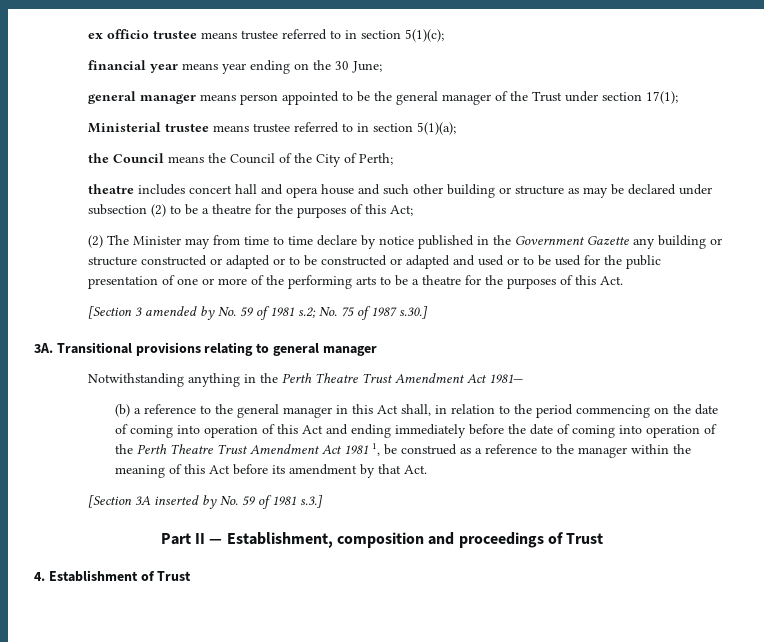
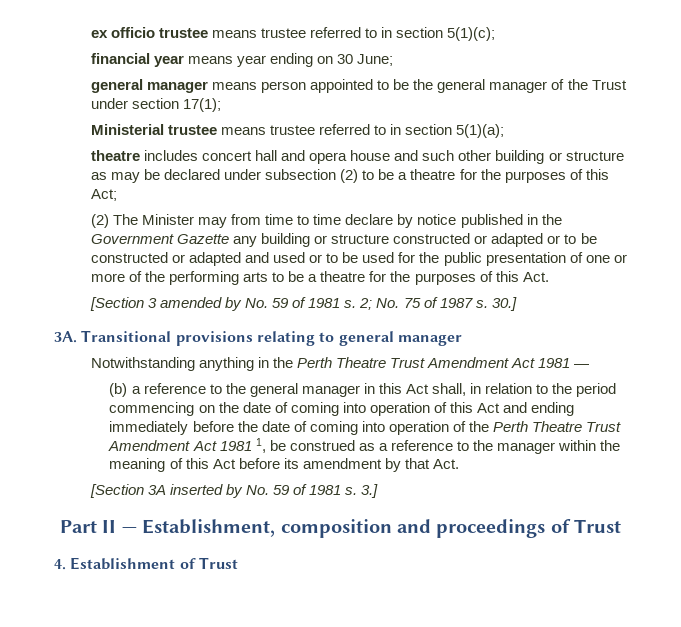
- financial year means year ending on the 30 June;
+ financial year means year ending on 30 June;
- the Council means the Council of the City of Perth;
- [Section 3 amended by No. 59 of 1981 s.2; No. 75 of 1987 s.30.]
+ [Section 3 amended by No. 59 of 1981 s. 2; No. 75 of 1987 s. 30.]
- Notwithstanding anything in the Perth Theatre Trust Amendment Act 1981—
+ Notwithstanding anything in the Perth Theatre Trust Amendment Act 1981 —
- [Section 3A inserted by No. 59 of 1981 s.3.]
+ [Section 3A inserted by No. 59 of 1981 s. 3.]

